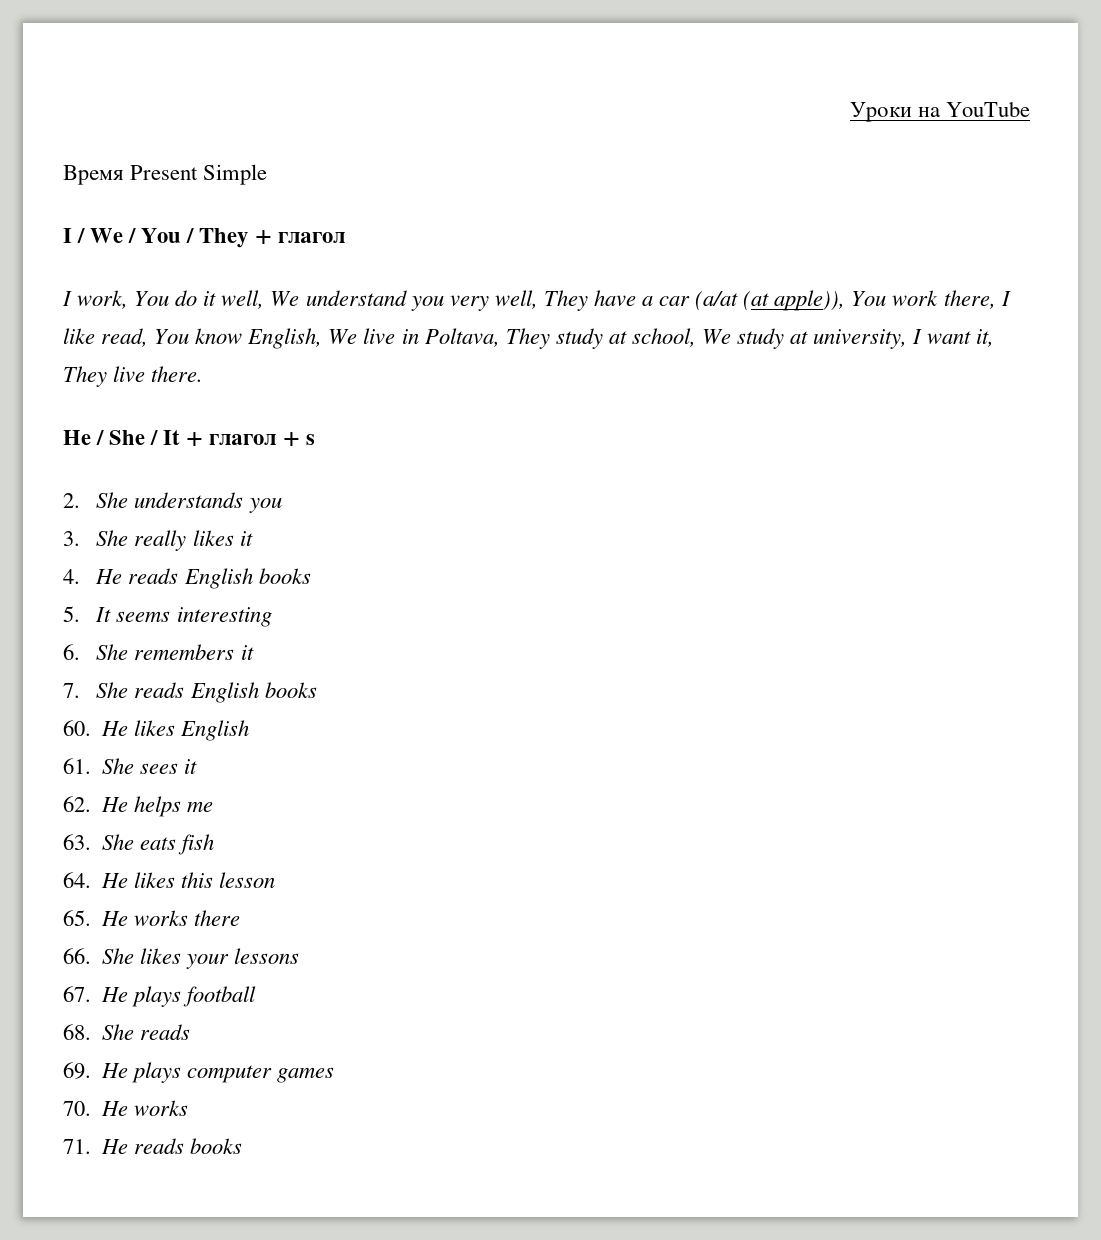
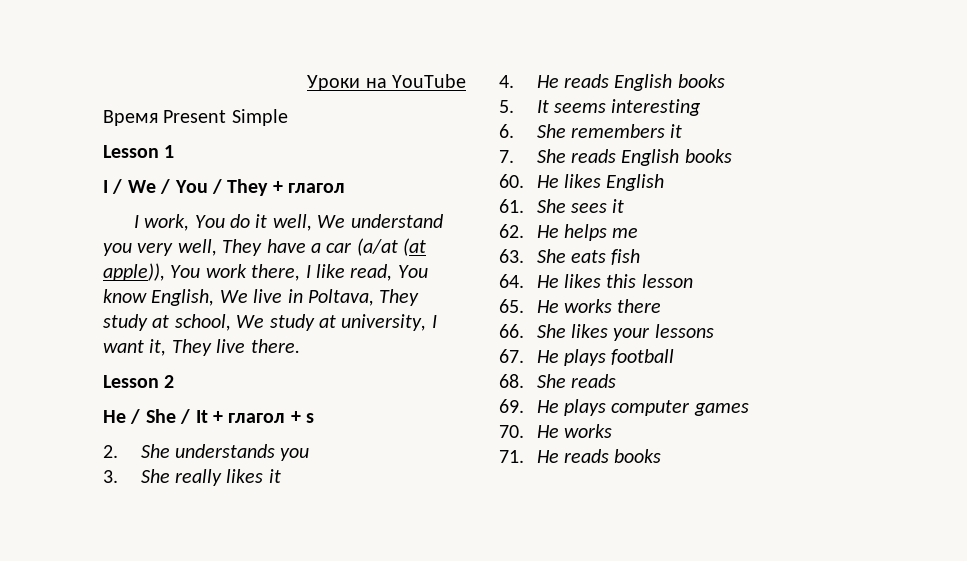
+ Lesson 1
+ Lesson 2

